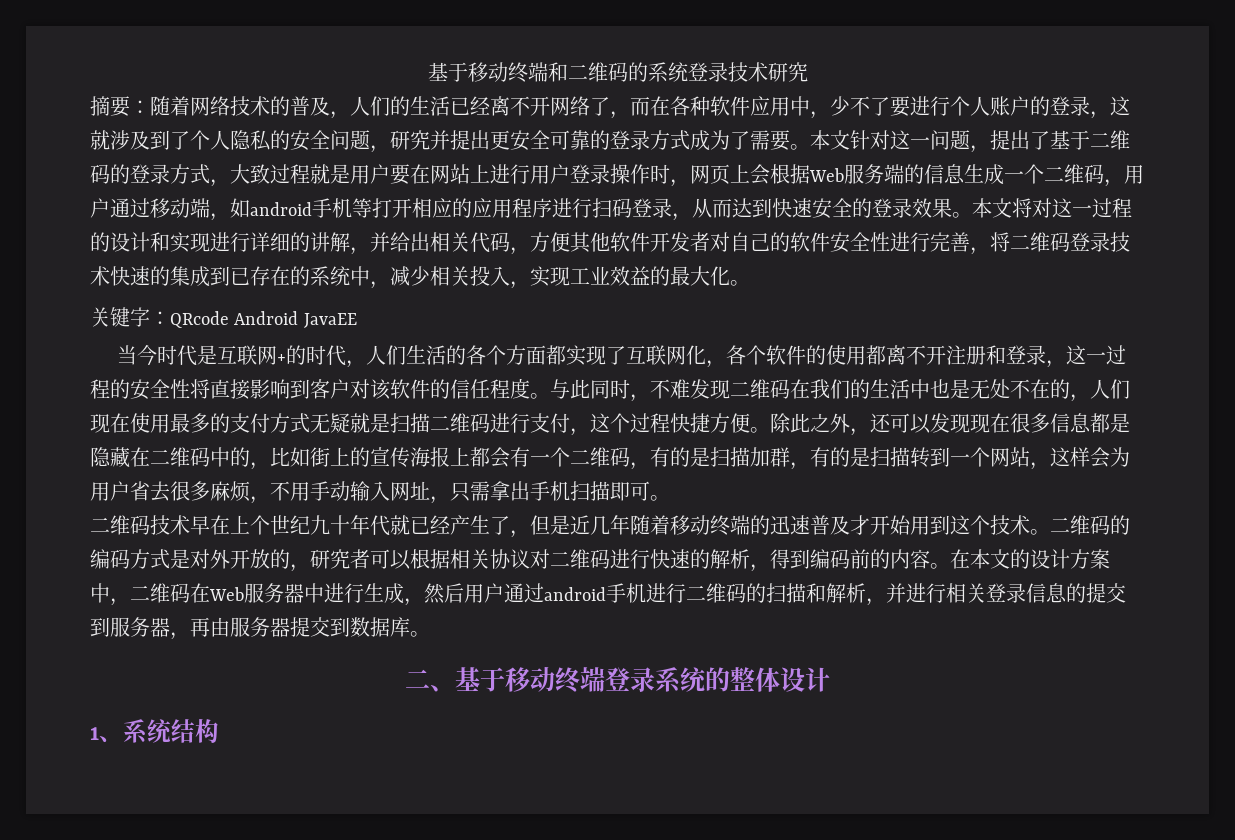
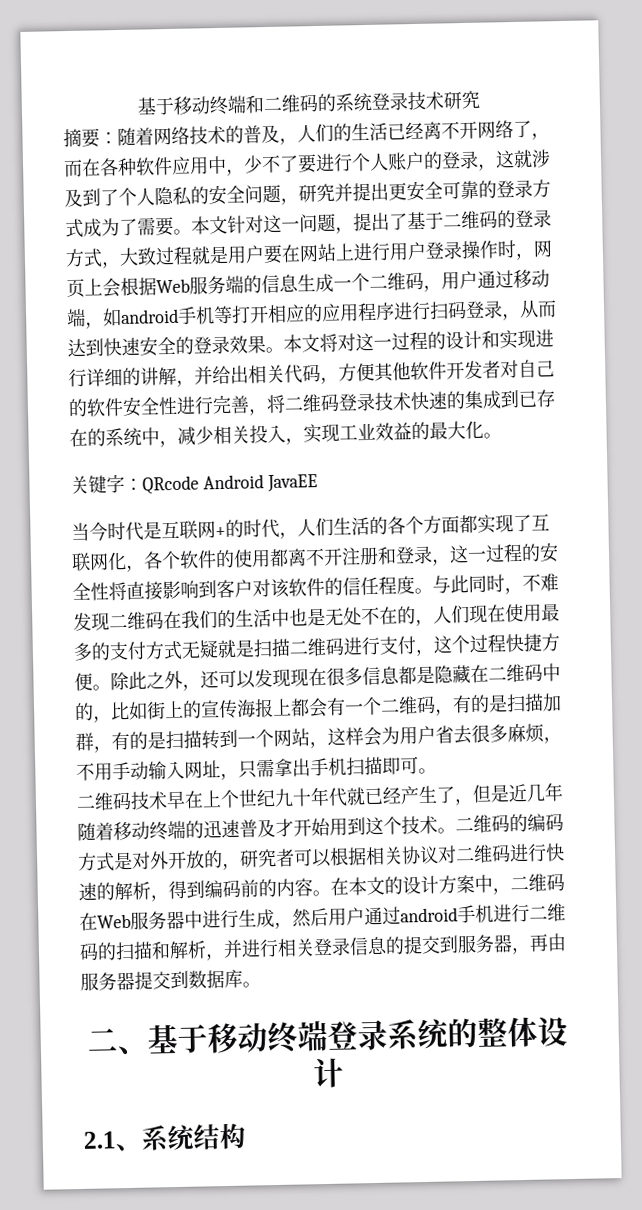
- 1、系统结构
+ 2.1、系统结构

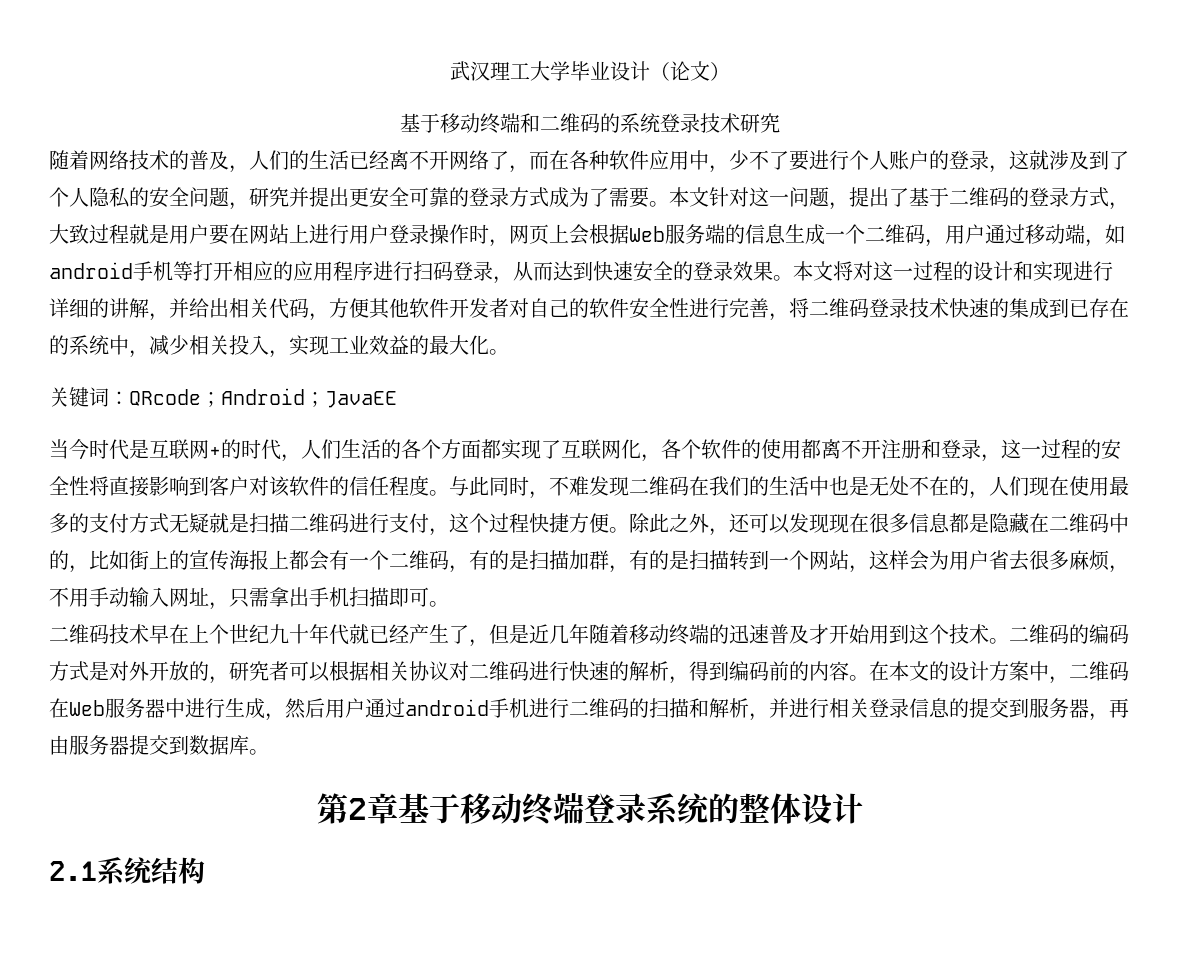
+ 武汉理工大学毕业设计（论文）
- 摘要：随着网络技术的普及，人们的生活已经离不开网络了，而在各种软件应用中，少不了要进行个人账户的登录，这就涉及到了个人隐私的安全问题，研究并提出更安全可靠的登录方式成为了需要。
+ 随着网络技术的普及，人们的生活已经离不开网络了，而在各种软件应用中，少不了要进行个人账户的登录，这就涉及到了个人隐私的安全问题，研究并提出更安全可靠的登录方式成为了需要。
- 关键字：QRcode Android JavaEE
+ 关键词：QRcode；Android；JavaEE
- 二、基于移动终端登录系统的整体设计
+ 第2章基于移动终端登录系统的整体设计
- 2.1、系统结构
+ 2.1系统结构

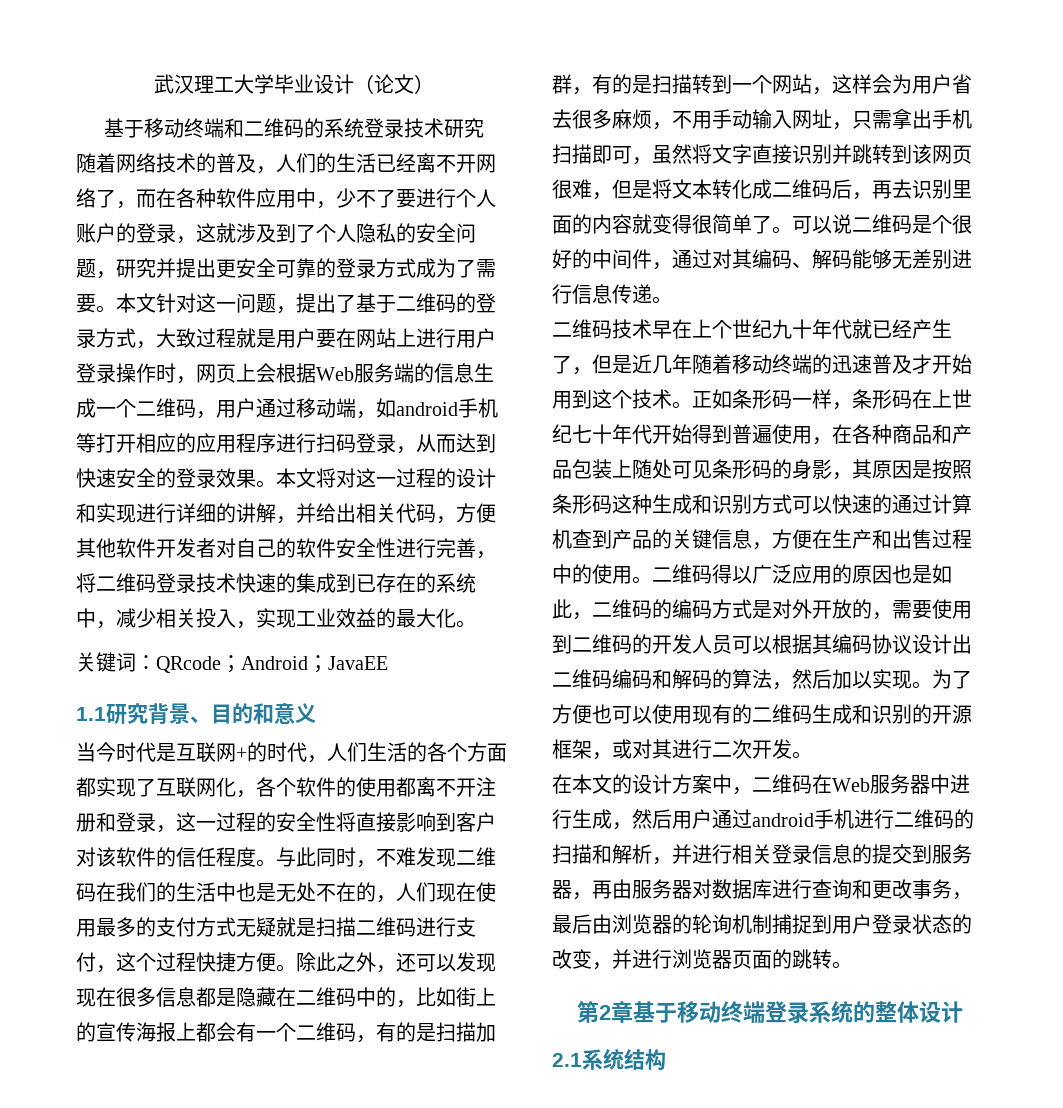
+ 1.1研究背景、目的和意义
- 除此之外，还可以发现现在很多信息都是隐藏在二维码中的，比如街上的宣传海报上都会有一个二维码，有的是扫描加群，有的是扫描转到一个网站，这样会为用户省去很多麻烦，不用手动输入网址，只需拿出手机扫描即可。
+ 除此之外，还可以发现现在很多信息都是隐藏在二维码中的，比如街上的宣传海报上都会有一个二维码，有的是扫描加群，有的是扫描转到一个网站，这样会为用户省去很多麻烦，不用手动输入网址，只需拿出手机扫描即可，虽然将文字直接识别并跳转到该网页很难，但是将文本转化成二维码后，再去识别里面的内容就变得很简单了。可以说二维码是个很好的中间件，通过对其编码、解码能够无差别进行信息传递。
- 二维码的编码方式是对外开放的，研究者可以根据相关协议对二维码进行快速的解析，得到编码前的内容。在本文的设计方案中，二维码在Web服务器中进行生成，然后用户通过android手机进行二维码的扫描和解析，并进行相关登录信息的提交到服务器，再由服务器提交到数据库。
+ 正如条形码一样，条形码在上世纪七十年代开始得到普遍使用，在各种商品和产品包装上随处可见条形码的身影，其原因是按照条形码这种生成和识别方式可以快速的通过计算机查到产品的关键信息，方便在生产和出售过程中的使用。二维码得以广泛应用的原因也是如此，二维码的编码方式是对外开放的，需要使用到二维码的开发人员可以根据其编码协议设计出二维码编码和解码的算法，然后加以实现。为了方便也可以使用现有的二维码生成和识别的开源框架，或对其进行二次开发。
+ 在本文的设计方案中，二维码在Web服务器中进行生成，然后用户通过android手机进行二维码的扫描和解析，并进行相关登录信息的提交到服务器，再由服务器对数据库进行查询和更改事务，最后由浏览器的轮询机制捕捉到用户登录状态的改变，并进行浏览器页面的跳转。

